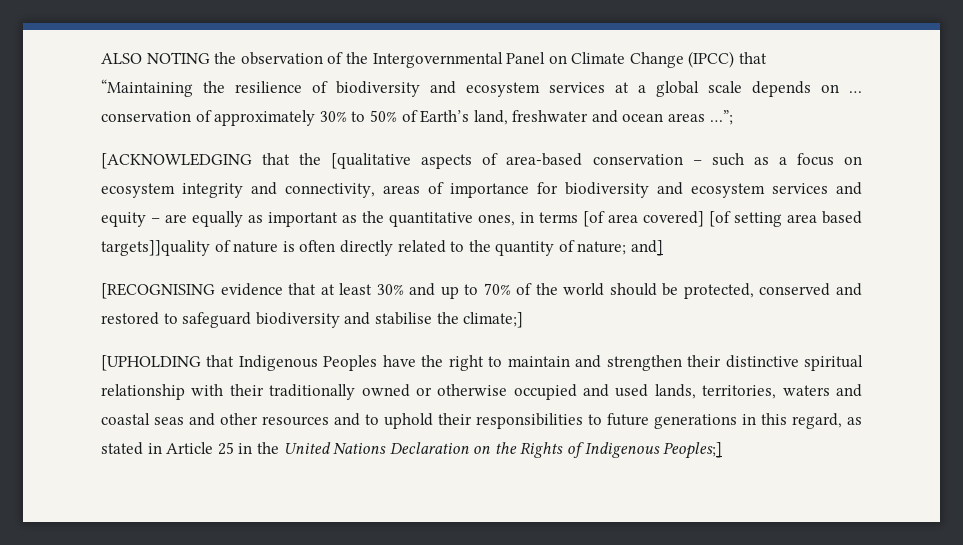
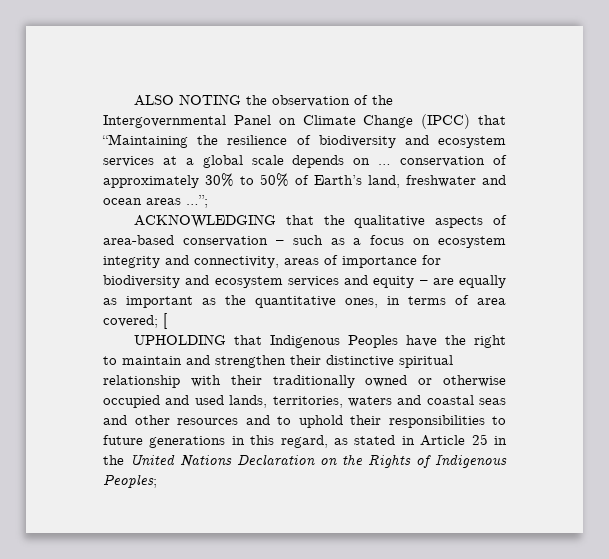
- [ACKNOWLEDGING that the [qualitative aspects of area-based conservation – such as a focus on ecosystem integrity and connectivity, areas of importance for biodiversity and ecosystem services and equity – are equally as important as the quantitative ones, in terms [of area covered] [of setting area based targets]]quality of nature is often directly related to the quantity of nature; and]
- [RECOGNISING evidence that at least 30% and up to 70% of the world should be protected, conserved and restored to safeguard biodiversity and stabilise the climate;]
- [UPHOLDING that Indigenous Peoples have the right to maintain and strengthen their distinctive spiritual relationship with their traditionally owned or otherwise occupied and used lands, territories, waters and coastal seas and other resources and to uphold their responsibilities to future generations in this regard, as stated in Article 25 in the United Nations Declaration on the Rights of Indigenous Peoples;]
+ ACKNOWLEDGING that the qualitative aspects of area-based conservation – such as a focus on ecosystem integrity and connectivity, areas of importance for biodiversity and ecosystem services and equity – are equally as important as the quantitative ones, in terms of area covered; [
+ UPHOLDING that Indigenous Peoples have the right to maintain and strengthen their distinctive spiritual relationship with their traditionally owned or otherwise occupied and used lands, territories, waters and coastal seas and other resources and to uphold their responsibilities to future generations in this regard, as stated in Article 25 in the United Nations Declaration on the Rights of Indigenous Peoples;

